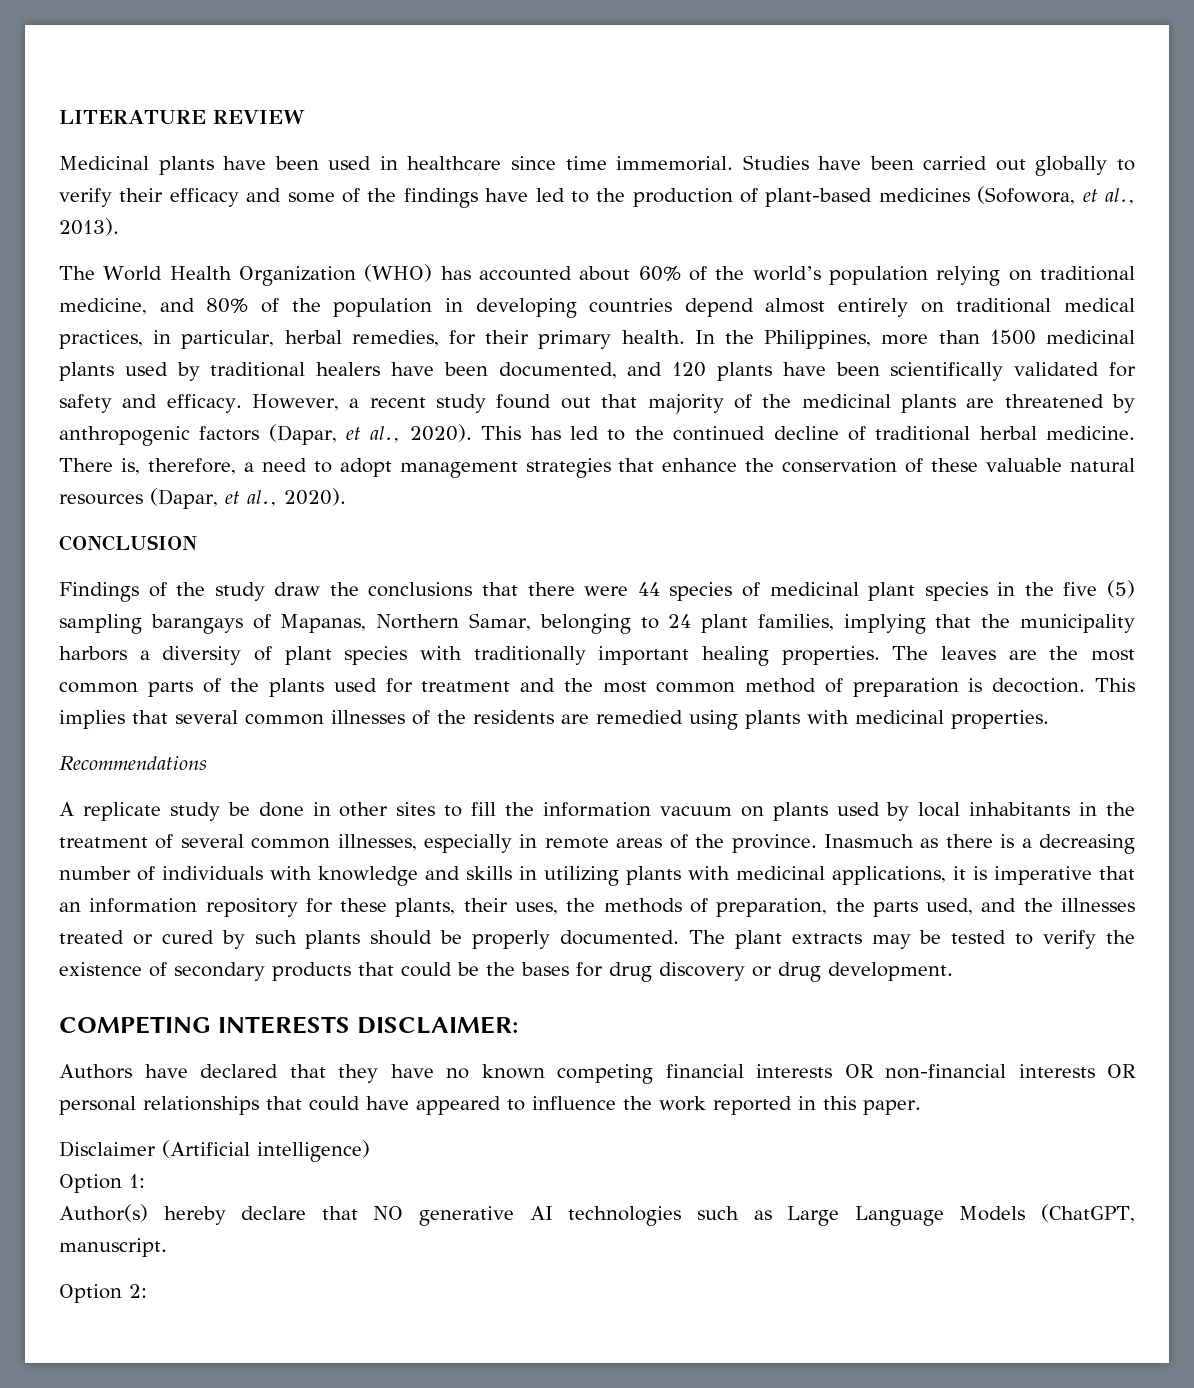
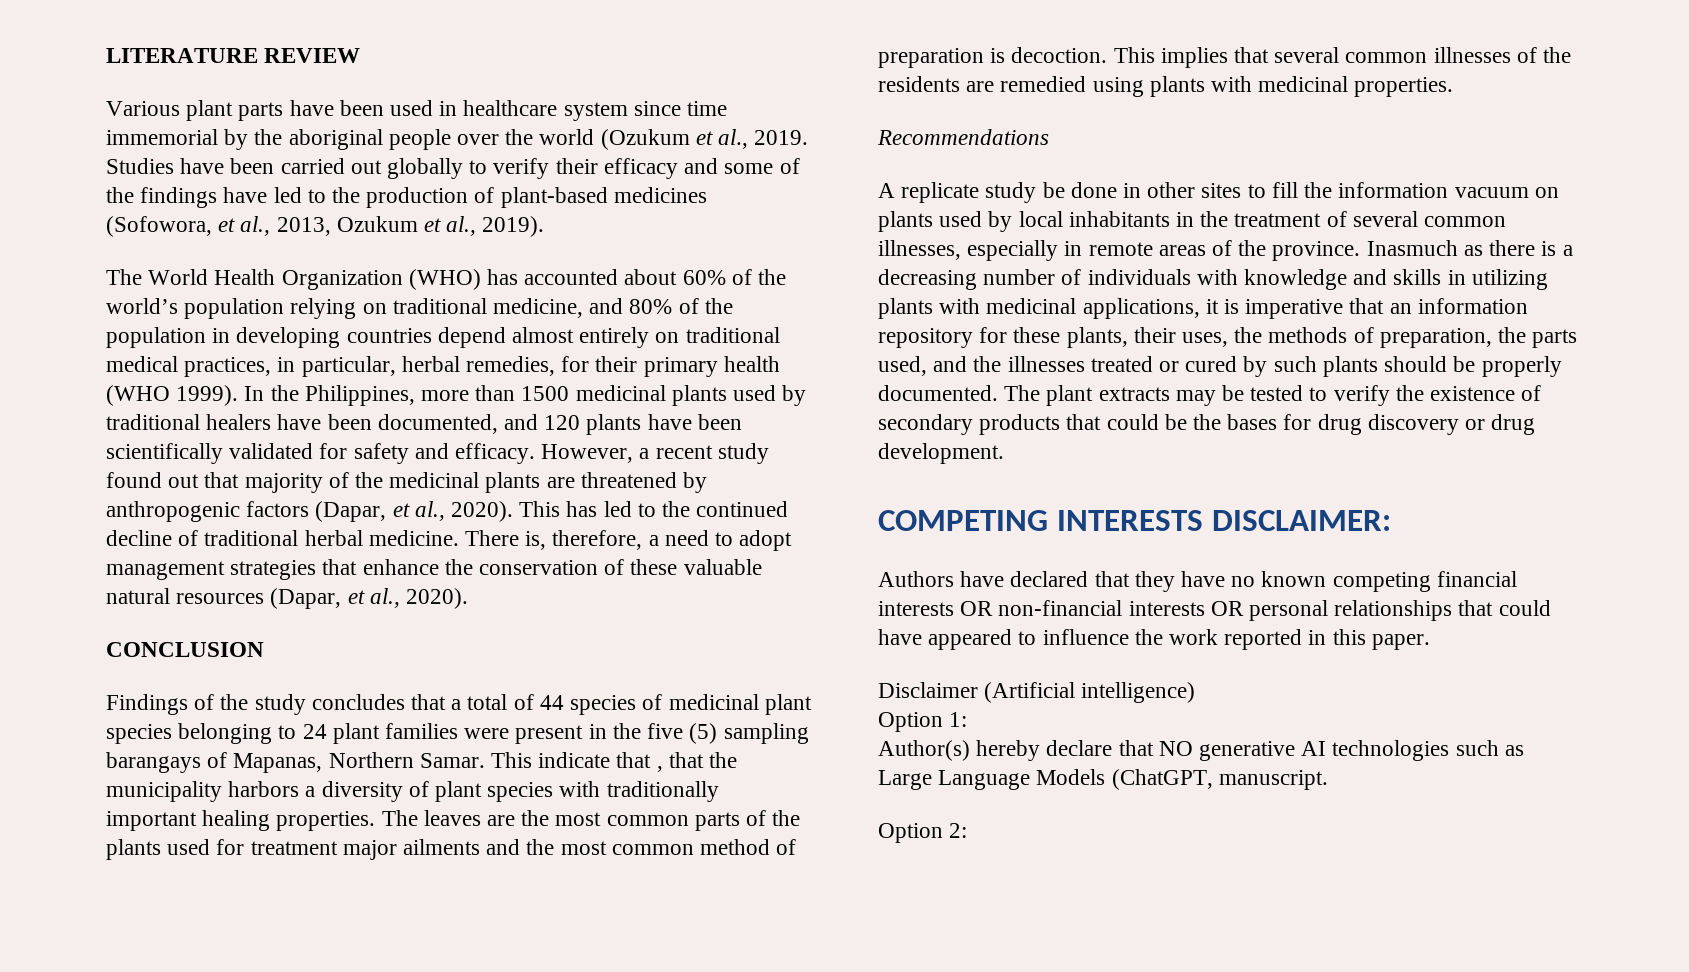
- Medicinal plants have been used in healthcare since time immemorial.
+ Various plant parts have been used in healthcare system since time immemorial by the aboriginal people over the world (Ozukum et al., 2019.
- Studies have been carried out globally to verify their efficacy and some of the findings have led to the production of plant-based medicines (Sofowora, et al., 2013).
+ Studies have been carried out globally to verify their efficacy and some of the findings have led to the production of plant-based medicines (Sofowora, et al., 2013, Ozukum et al., 2019).
- The World Health Organization (WHO) has accounted about 60% of the world’s population relying on traditional medicine, and 80% of the population in developing countries depend almost entirely on traditional medical practices, in particular, herbal remedies, for their primary health.
+ The World Health Organization (WHO) has accounted about 60% of the world’s population relying on traditional medicine, and 80% of the population in developing countries depend almost entirely on traditional medical practices, in particular, herbal remedies, for their primary health (WHO 1999).
- Findings of the study draw the conclusions that there were 44 species of medicinal plant species in the five (5) sampling barangays of Mapanas, Northern Samar, belonging to 24 plant families, implying that the municipality harbors a diversity of plant species with traditionally important healing properties.
+ Findings of the study concludes that a total of 44 species of medicinal plant species belonging to 24 plant families were present in the five (5) sampling barangays of Mapanas, Northern Samar. This indicate that , that the municipality harbors a diversity of plant species with traditionally important healing properties.
- The leaves are the most common parts of the plants used for treatment and the most common method of preparation is decoction.
+ The leaves are the most common parts of the plants used for treatment major ailments and the most common method of preparation is decoction.

